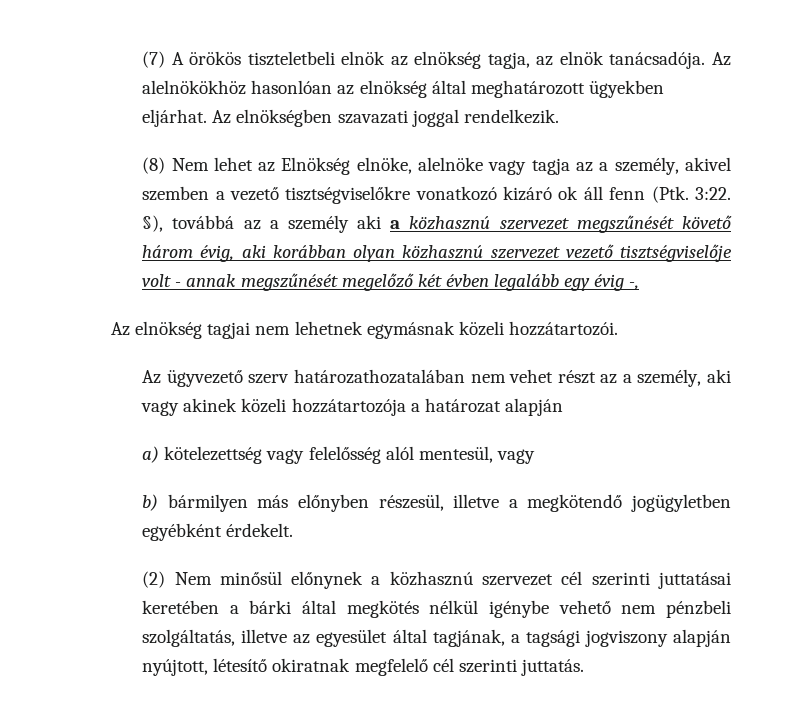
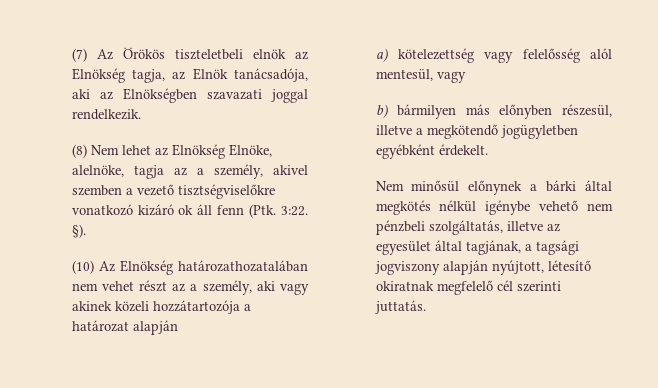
- (7) A örökös tiszteletbeli elnök az elnökség tagja, az elnök tanácsadója. Az alelnökökhöz hasonlóan az elnökség által meghatározott ügyekben eljárhat. Az elnökségben szavazati joggal rendelkezik.
+ (7) Az Örökös tiszteletbeli elnök az Elnökség tagja, az Elnök tanácsadója, aki az Elnökségben szavazati joggal rendelkezik.
- (8) Nem lehet az Elnökség elnöke, alelnöke vagy tagja az a személy, akivel szemben a vezető tisztségviselőkre vonatkozó kizáró ok áll fenn (Ptk. 3:22.
+ (8) Nem lehet az Elnökség Elnöke, alelnöke, tagja az a személy, akivel szemben a vezető tisztségviselőkre vonatkozó kizáró ok áll fenn (Ptk. 3:22.
- §), továbbá az a személy aki a közhasznú szervezet megszűnését követő három évig, aki korábban olyan közhasznú szervezet vezető tisztségviselője volt - annak megszűnését megelőző két évben legalább egy évig -,
- Az elnökség tagjai nem lehetnek egymásnak közeli hozzátartozói.
- Az ügyvezető szerv határozathozatalában nem vehet részt az a személy, aki vagy akinek közeli hozzátartozója a határozat alapján
+ §).
+ (10) Az Elnökség határozathozatalában nem vehet részt az a személy, aki vagy akinek közeli hozzátartozója a határozat alapján
- (2) Nem minősül előnynek a közhasznú szervezet cél szerinti juttatásai keretében a bárki által megkötés nélkül igénybe vehető nem pénzbeli szolgáltatás, illetve az egyesület által tagjának, a tagsági jogviszony alapján nyújtott, létesítő okiratnak megfelelő cél szerinti juttatás.
+ Nem minősül előnynek a bárki által megkötés nélkül igénybe vehető nem pénzbeli szolgáltatás, illetve az egyesület által tagjának, a tagsági jogviszony alapján nyújtott, létesítő okiratnak megfelelő cél szerinti juttatás.

